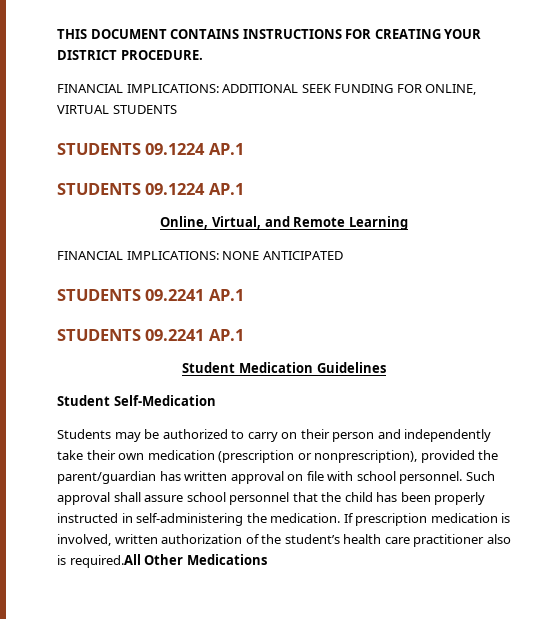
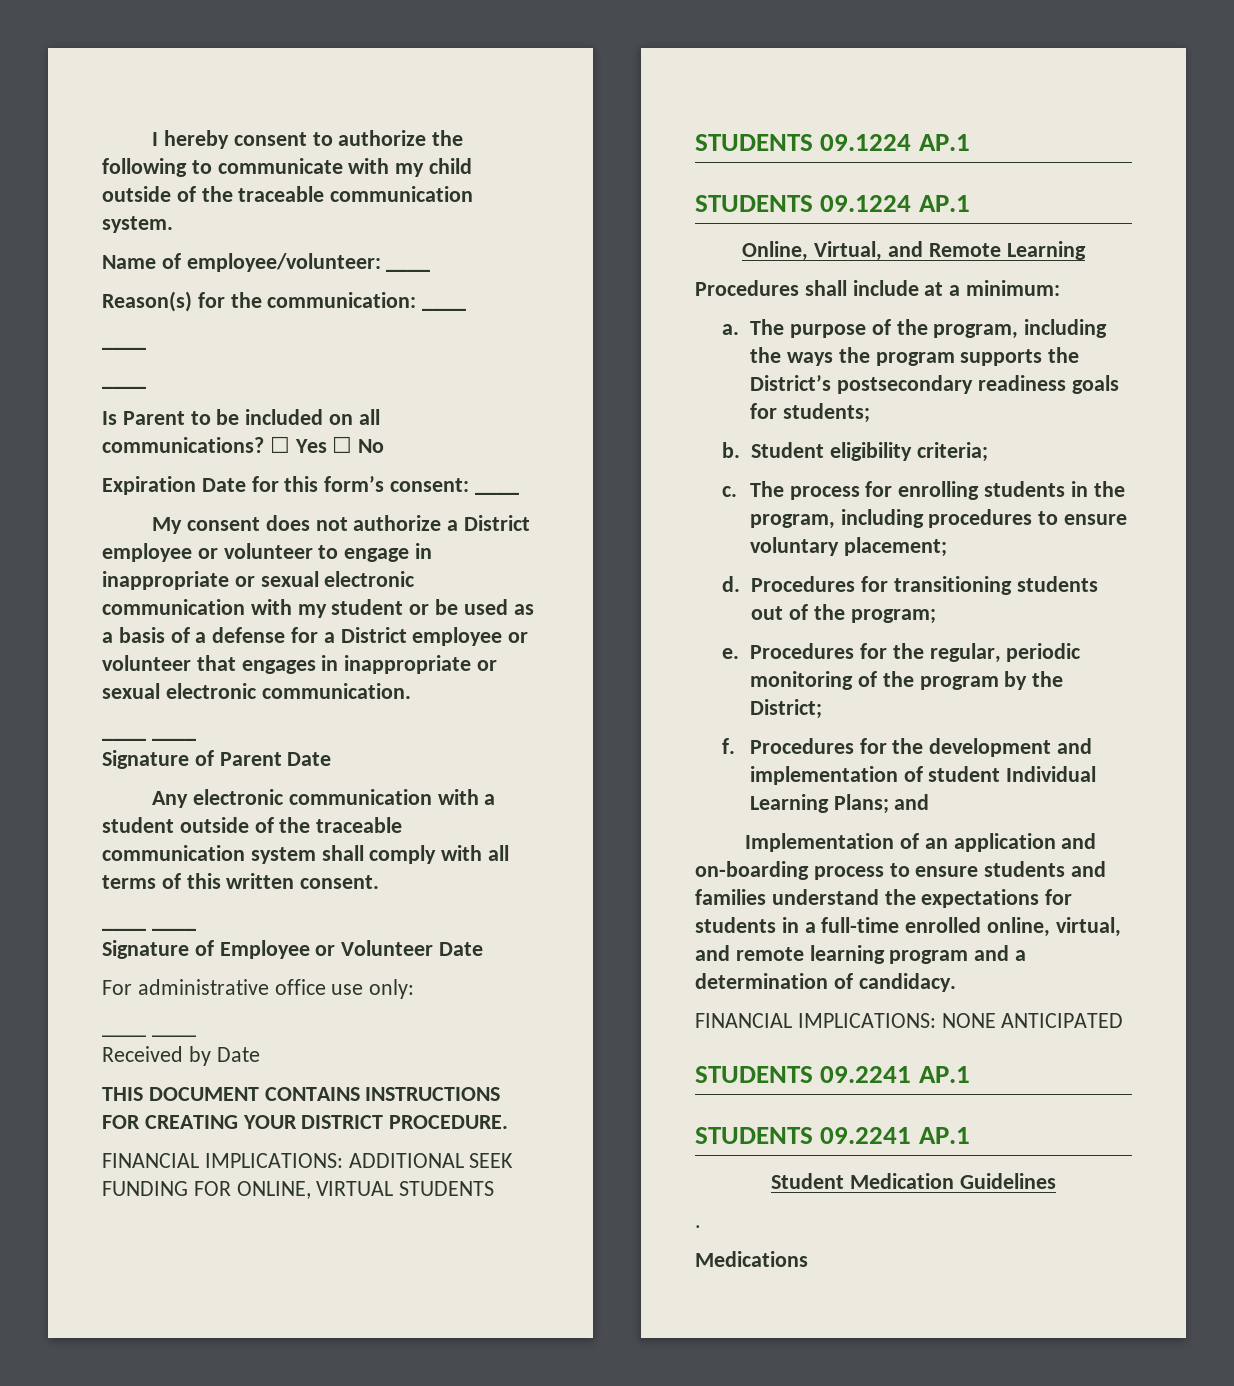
+ I hereby consent to authorize the following to communicate with my child outside of the traceable communication system.
+ Name of employee/volunteer: ____
+ Reason(s) for the communication: ____
+ ____
+ ____
+ Is Parent to be included on all communications? ☐ Yes ☐ No
+ Expiration Date for this form’s consent: ____
+ My consent does not authorize a District employee or volunteer to engage in inappropriate or sexual electronic communication with my student or be used as a basis of a defense for a District employee or volunteer that engages in inappropriate or sexual electronic communication.
+ ____ ____
+ Signature of Parent Date
+ Any electronic communication with a student outside of the traceable communication system shall comply with all terms of this written consent.
+ ____ ____
+ Signature of Employee or Volunteer Date
+ For administrative office use only:
+ ____ ____
+ Received by Date
+ Procedures shall include at a minimum:
+ a. The purpose of the program, including the ways the program supports the District’s postsecondary readiness goals for students;
+ b. Student eligibility criteria;
+ c. The process for enrolling students in the program, including procedures to ensure voluntary placement;
+ d. Procedures for transitioning students out of the program;
+ e. Procedures for the regular, periodic monitoring of the program by the District;
+ f. Procedures for the development and implementation of student Individual Learning Plans; and
+ Implementation of an application and on-boarding process to ensure students and families understand the expectations for students in a full-time enrolled online, virtual, and remote learning program and a determination of candidacy.
- Student Self-Medication
- Students may be authorized to carry on their person and independently take their own medication (prescription or nonprescription), provided the parent/guardian has written approval on file with school personnel. Such approval shall assure school personnel that the child has been properly instructed in self-administering the medication. If prescription medication is involved, written authorization of the student’s health care practitioner also is required.All Other Medications
+ .
+ Medications

